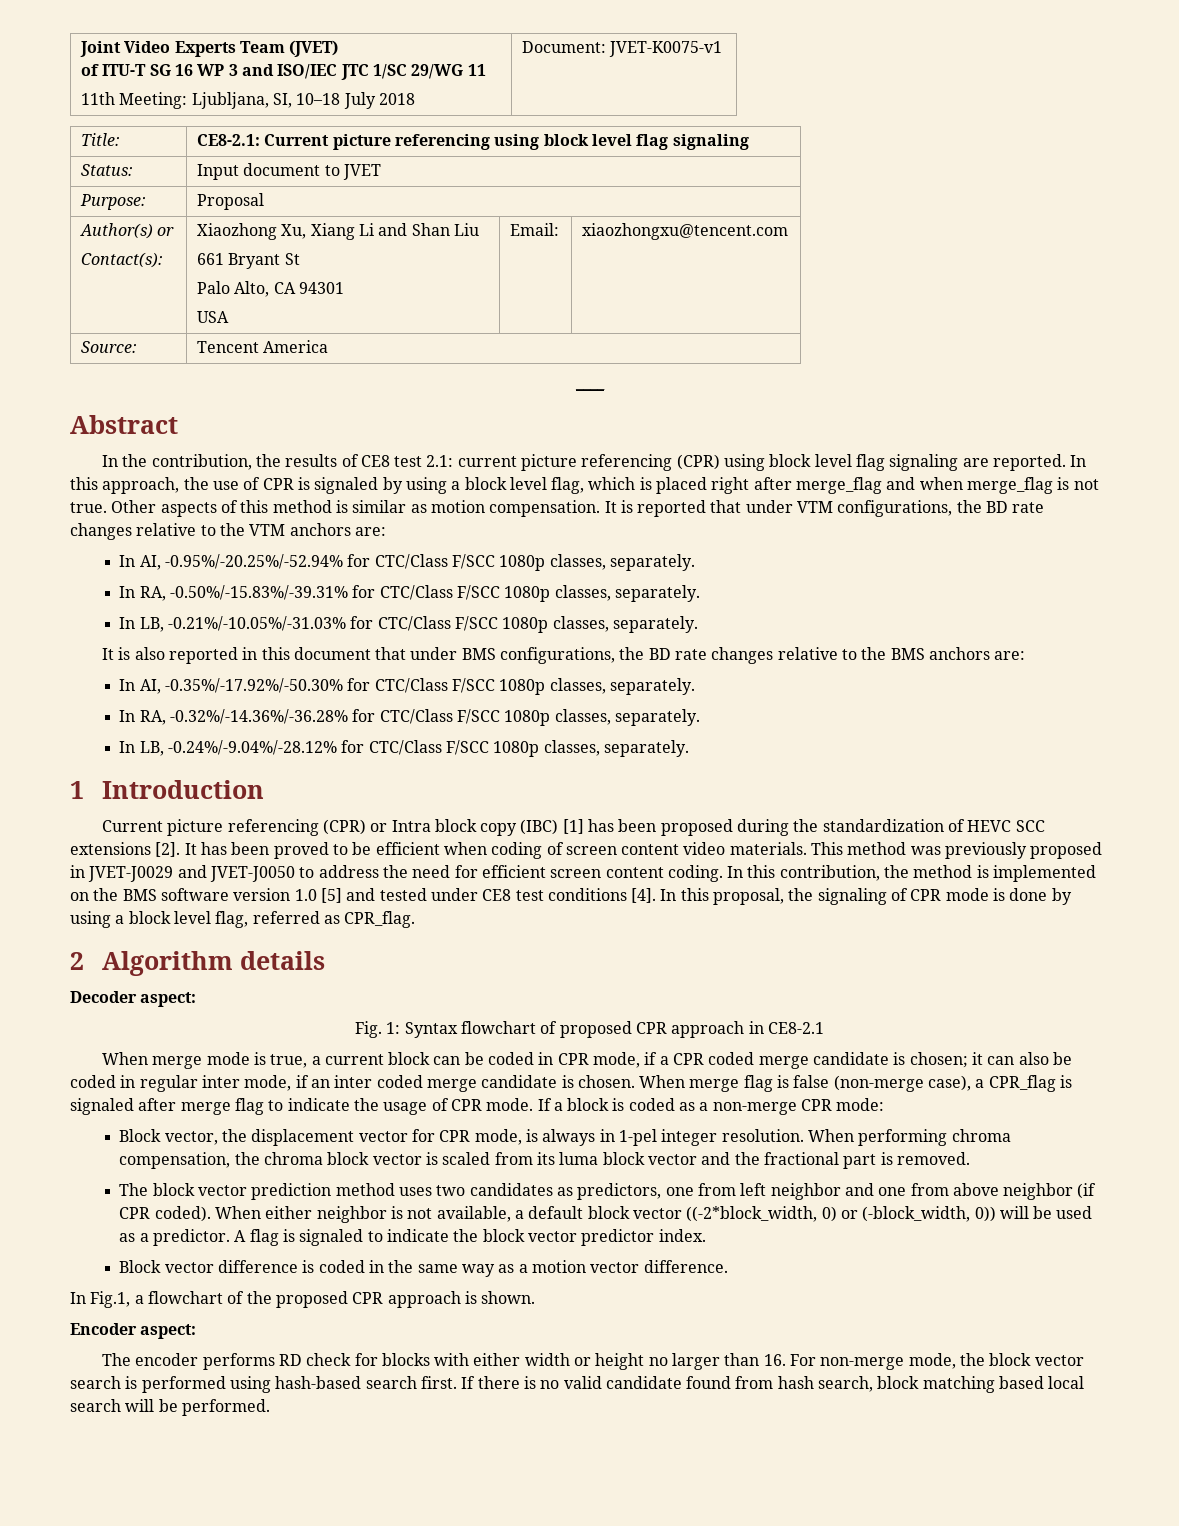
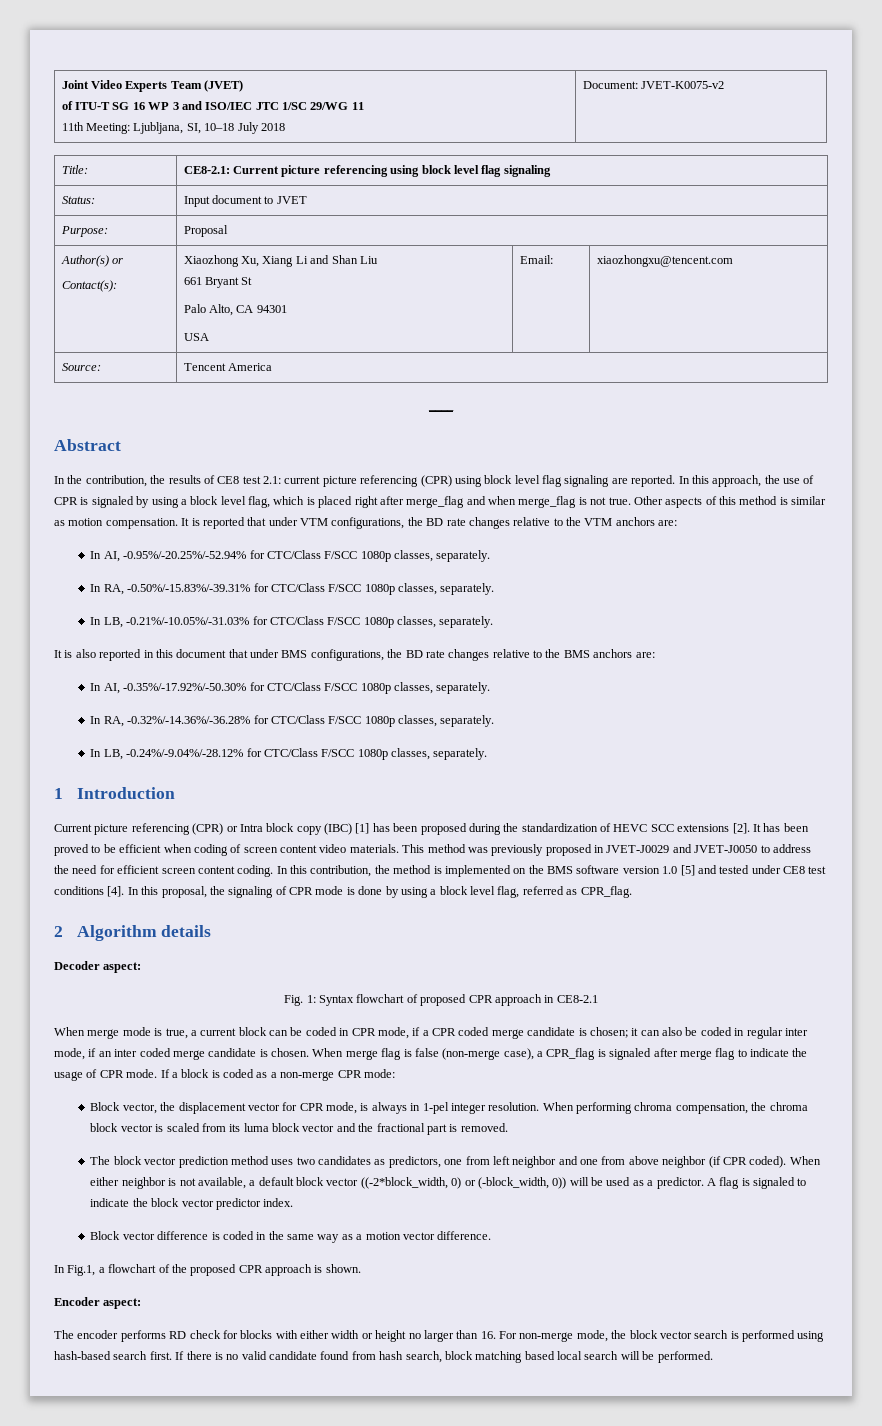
  Joint Video Experts Team (JVET)
  of ITU-T SG 16 WP 3 and ISO/IEC JTC 1/SC 29/WG 11
- 11th Meeting: Ljubljana, SI, 10–18 July 2018 | Document: JVET-K0075-v1
+ 11th Meeting: Ljubljana, SI, 10–18 July 2018 | Document: JVET-K0075-v2

